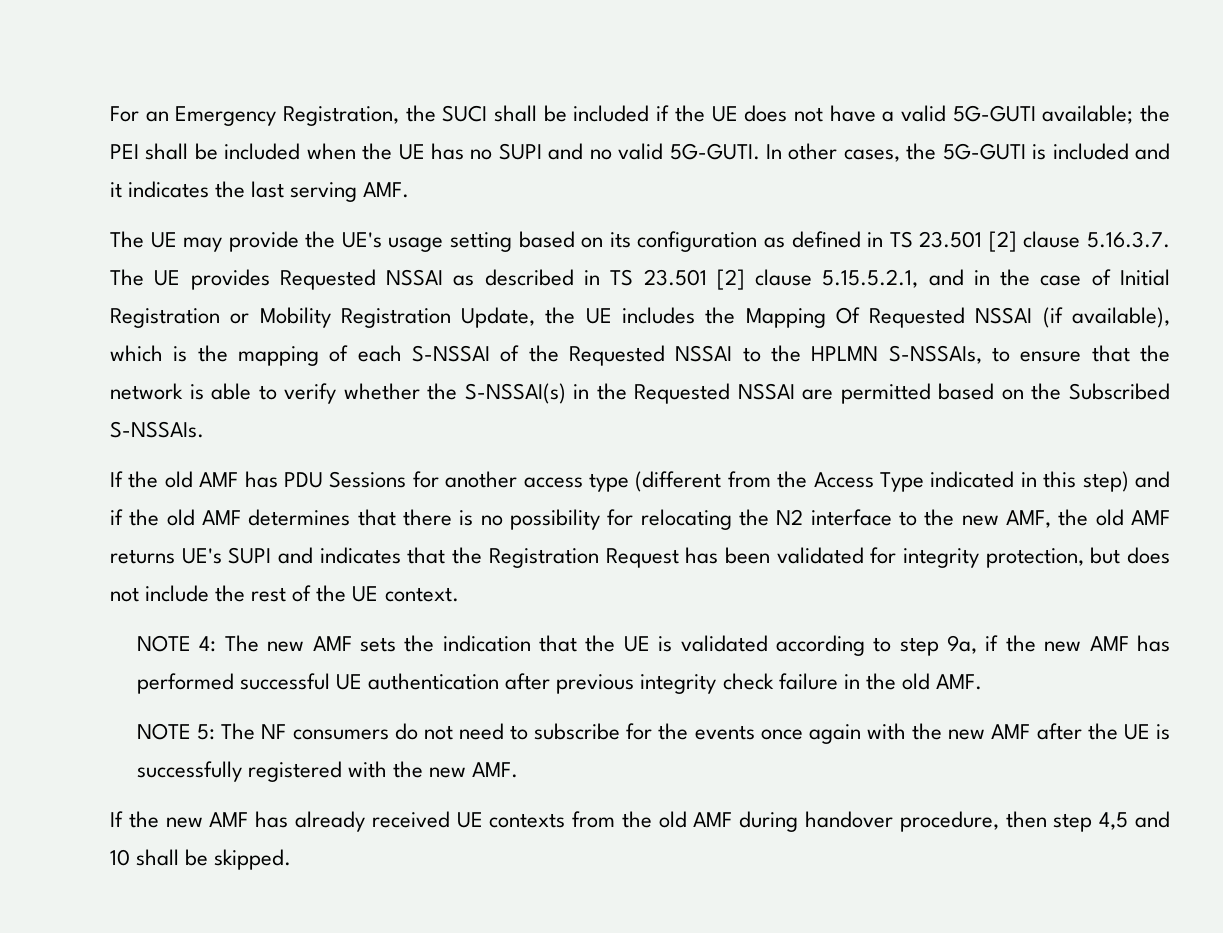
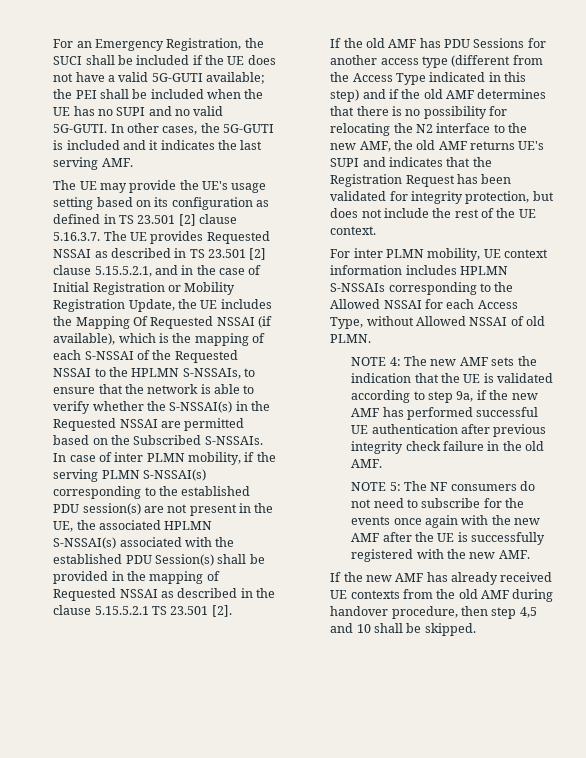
+ In case of inter PLMN mobility, if the serving PLMN S-NSSAI(s) corresponding to the established PDU session(s) are not present in the UE, the associated HPLMN S-NSSAI(s) associated with the established PDU Session(s) shall be provided in the mapping of Requested NSSAI as described in the clause 5.15.5.2.1 TS 23.501 [2].
+ For inter PLMN mobility, UE context information includes HPLMN S-NSSAIs corresponding to the Allowed NSSAI for each Access Type, without Allowed NSSAI of old PLMN.

